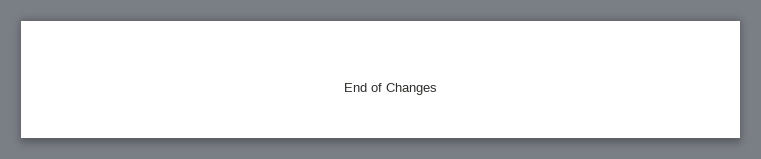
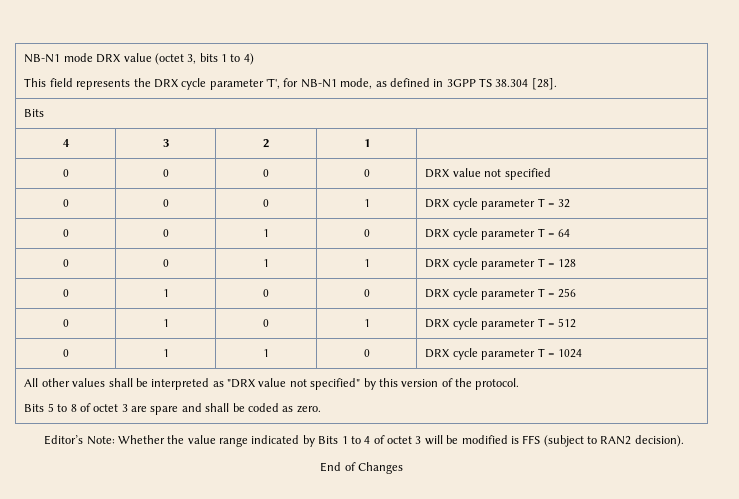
+ NB-N1 mode DRX value (octet 3, bits 1 to 4)
+ This field represents the DRX cycle parameter 'T', for NB-N1 mode, as defined in 3GPP TS 38.304 [28].
+ Bits
+ 4 | 3 | 2 | 1 |
+ 0 | 0 | 0 | 0 | DRX value not specified
+ 0 | 0 | 0 | 1 | DRX cycle parameter T = 32
+ 0 | 0 | 1 | 0 | DRX cycle parameter T = 64
+ 0 | 0 | 1 | 1 | DRX cycle parameter T = 128
+ 0 | 1 | 0 | 0 | DRX cycle parameter T = 256
+ 0 | 1 | 0 | 1 | DRX cycle parameter T = 512
+ 0 | 1 | 1 | 0 | DRX cycle parameter T = 1024
+ All other values shall be interpreted as "DRX value not specified" by this version of the protocol.
+ Bits 5 to 8 of octet 3 are spare and shall be coded as zero.
+ Editor’s Note: Whether the value range indicated by Bits 1 to 4 of octet 3 will be modified is FFS (subject to RAN2 decision).

